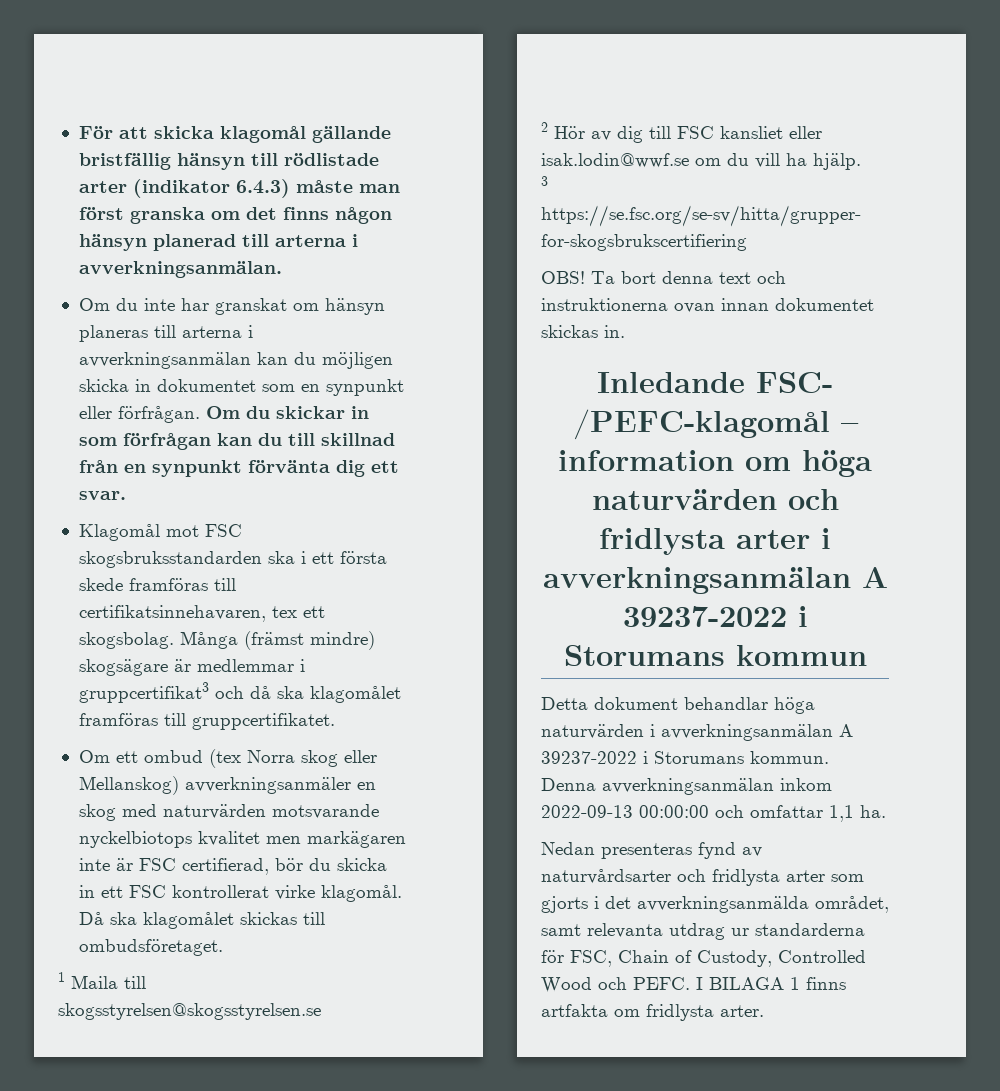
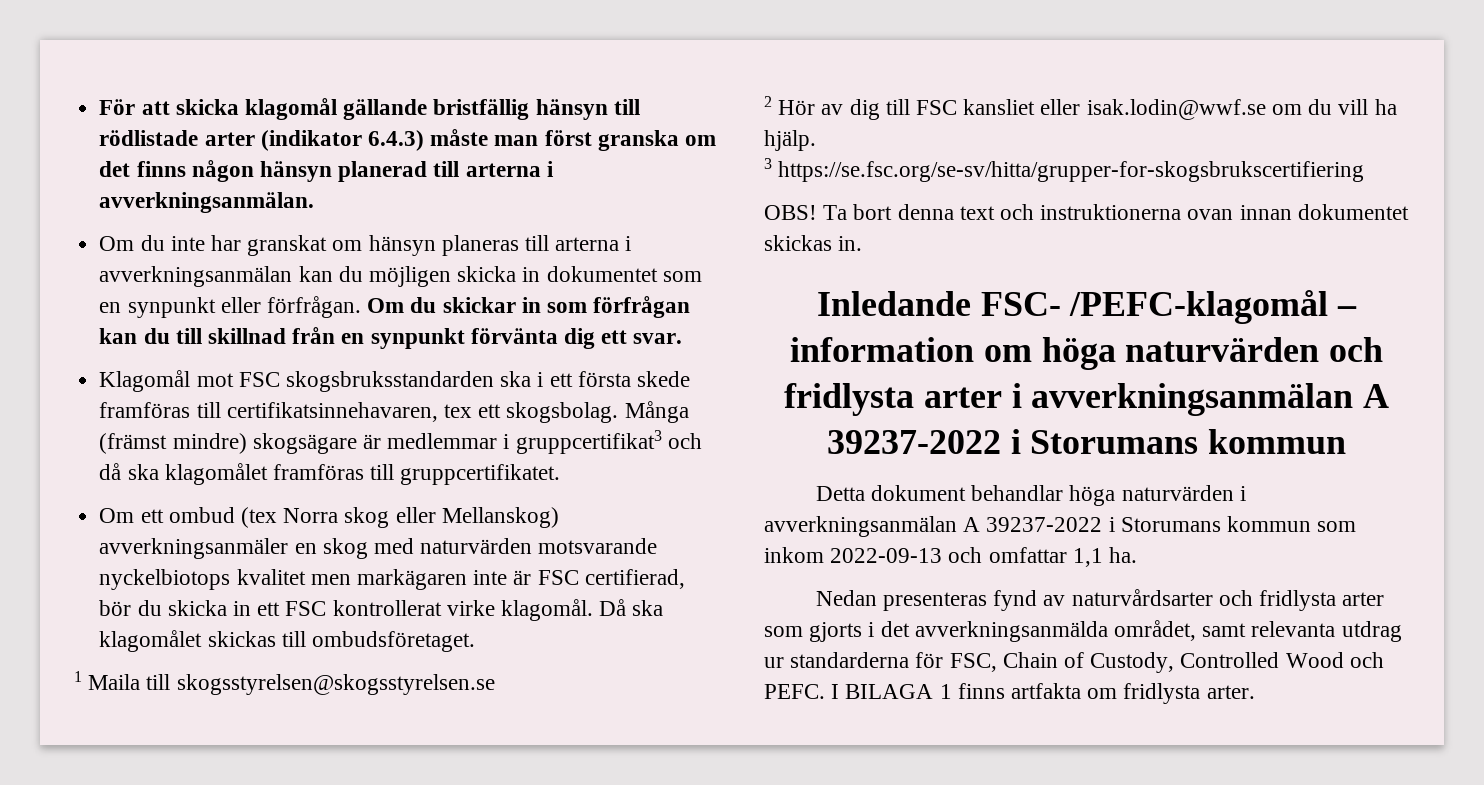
- Detta dokument behandlar höga naturvärden i avverkningsanmälan A 39237-2022 i Storumans kommun. Denna avverkningsanmälan inkom 2022-09-13 00:00:00 och omfattar 1,1 ha.
+ Detta dokument behandlar höga naturvärden i avverkningsanmälan A 39237-2022 i Storumans kommun som inkom 2022-09-13 och omfattar 1,1 ha.

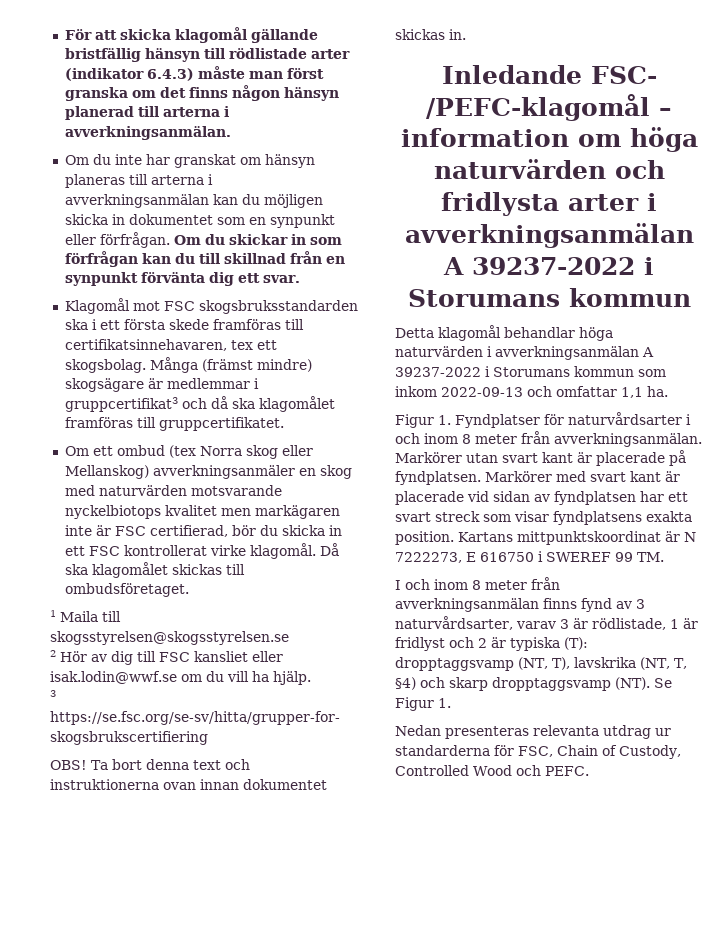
- Detta dokument behandlar höga naturvärden i avverkningsanmälan A 39237-2022 i Storumans kommun som inkom 2022-09-13 och omfattar 1,1 ha.
+ Detta klagomål behandlar höga naturvärden i avverkningsanmälan A 39237-2022 i Storumans kommun som inkom 2022-09-13 och omfattar 1,1 ha.
- Nedan presenteras fynd av naturvårdsarter och fridlysta arter som gjorts i det avverkningsanmälda området, samt relevanta utdrag ur standarderna för FSC, Chain of Custody, Controlled Wood och PEFC. I BILAGA 1 finns artfakta om fridlysta arter.
+ Figur 1. Fyndplatser för naturvårdsarter i och inom 8 meter från avverkningsanmälan. Markörer utan svart kant är placerade på fyndplatsen. Markörer med svart kant är placerade vid sidan av fyndplatsen har ett svart streck som visar fyndplatsens exakta position. Kartans mittpunktskoordinat är N 7222273, E 616750 i SWEREF 99 TM.
+ I och inom 8 meter från avverkningsanmälan finns fynd av 3 naturvårdsarter, varav 3 är rödlistade, 1 är fridlyst och 2 är typiska (T): dropptaggsvamp (NT, T), lavskrika (NT, T, §4) och skarp dropptaggsvamp (NT). Se Figur 1.
+ Nedan presenteras relevanta utdrag ur standarderna för FSC, Chain of Custody, Controlled Wood och PEFC.

